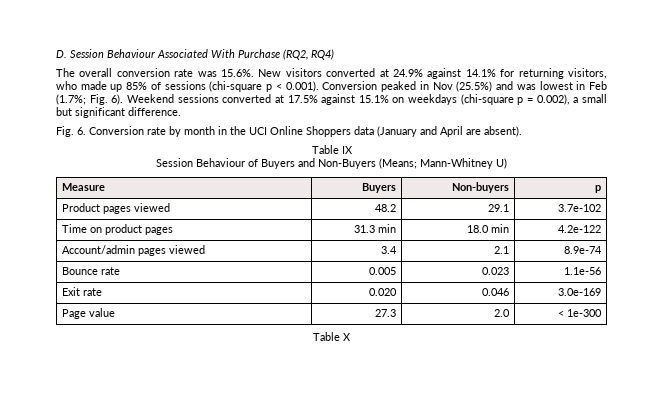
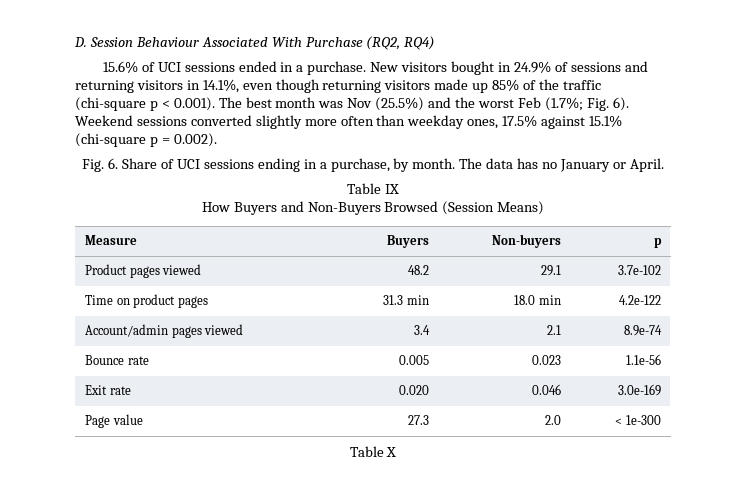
- The overall conversion rate was 15.6%. New visitors converted at 24.9% against 14.1% for returning visitors, who made up 85% of sessions (chi-square p < 0.001). Conversion peaked in Nov (25.5%) and was lowest in Feb (1.7%; Fig. 6).
+ 15.6% of UCI sessions ended in a purchase. New visitors bought in 24.9% of sessions and returning visitors in 14.1%, even though returning visitors made up 85% of the traffic (chi-square p < 0.001). The best month was Nov (25.5%) and the worst Feb (1.7%; Fig. 6).
- Weekend sessions converted at 17.5% against 15.1% on weekdays (chi-square p = 0.002), a small but significant difference.
- Fig. 6. Conversion rate by month in the UCI Online Shoppers data (January and April are absent).
+ Weekend sessions converted slightly more often than weekday ones, 17.5% against 15.1% (chi-square p = 0.002).
+ Fig. 6. Share of UCI sessions ending in a purchase, by month. The data has no January or April.
  Table IX
- Session Behaviour of Buyers and Non-Buyers (Means; Mann-Whitney U)
+ How Buyers and Non-Buyers Browsed (Session Means)

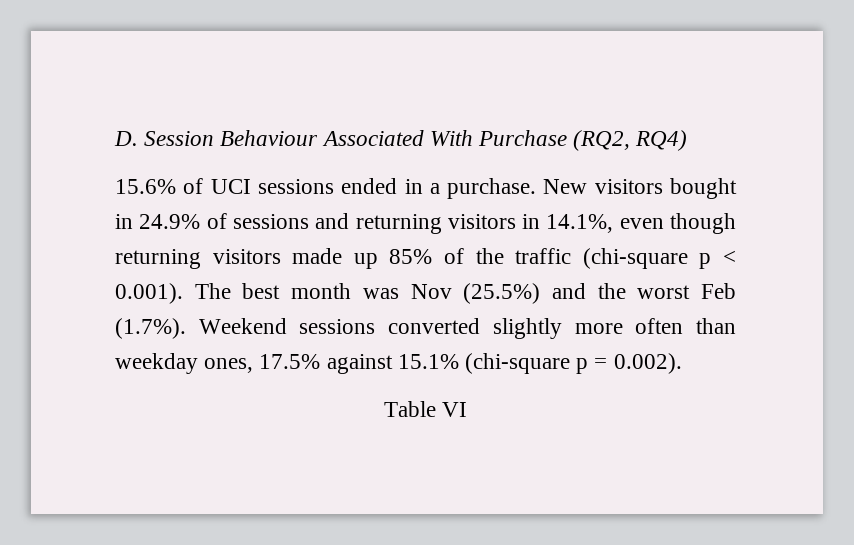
- New visitors bought in 24.9% of sessions and returning visitors in 14.1%, even though returning visitors made up 85% of the traffic (chi-square p < 0.001). The best month was Nov (25.5%) and the worst Feb (1.7%; Fig. 6). Weekend sessions converted slightly more often than weekday ones, 17.5% against 15.1% (chi-square p = 0.002).
+ New visitors bought in 24.9% of sessions and returning visitors in 14.1%, even though returning visitors made up 85% of the traffic (chi-square p < 0.001). The best month was Nov (25.5%) and the worst Feb (1.7%). Weekend sessions converted slightly more often than weekday ones, 17.5% against 15.1% (chi-square p = 0.002).
- Fig. 6. Share of UCI sessions ending in a purchase, by month. The data has no January or April.
- Table IX
- How Buyers and Non-Buyers Browsed (Session Means)
- Measure | Buyers | Non-buyers | p
- Product pages viewed | 48.2 | 29.1 | 3.7e-102
- Time on product pages | 31.3 min | 18.0 min | 4.2e-122
- Account/admin pages viewed | 3.4 | 2.1 | 8.9e-74
- Bounce rate | 0.005 | 0.023 | 1.1e-56
- Exit rate | 0.020 | 0.046 | 3.0e-169
- Page value | 27.3 | 2.0 | < 1e-300
- Table X
+ Table VI

